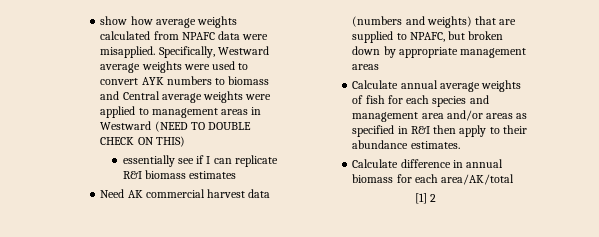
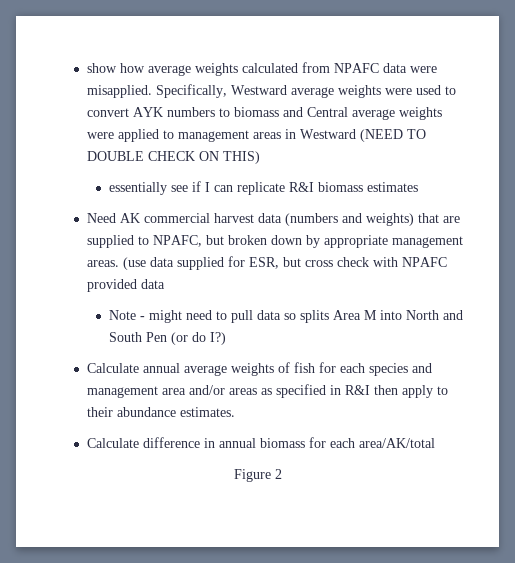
- Need AK commercial harvest data (numbers and weights) that are supplied to NPAFC, but broken down by appropriate management areas
+ Need AK commercial harvest data (numbers and weights) that are supplied to NPAFC, but broken down by appropriate management areas. (use data supplied for ESR, but cross check with NPAFC provided data
+ Note - might need to pull data so splits Area M into North and South Pen (or do I?)
- [1] 2
+ Figure 2

